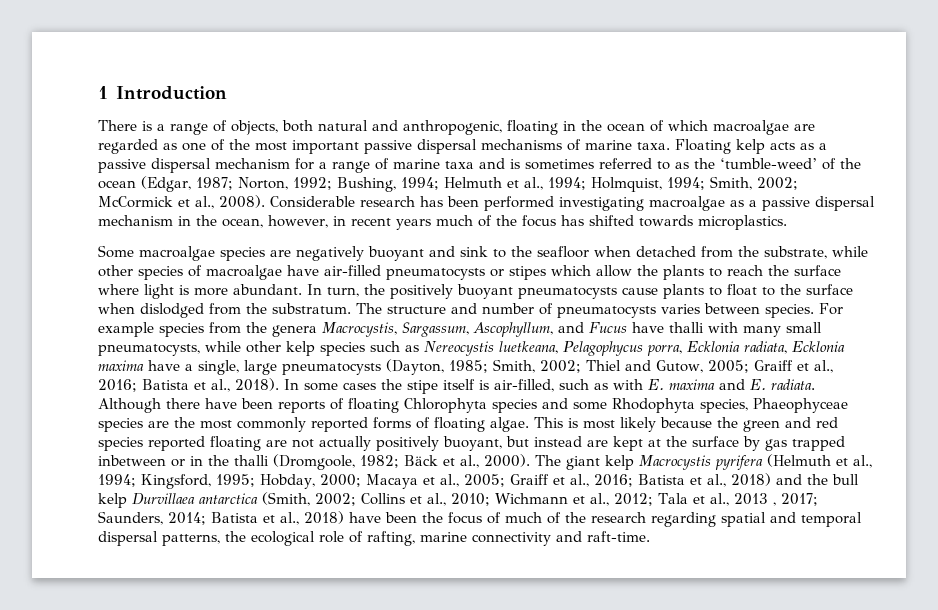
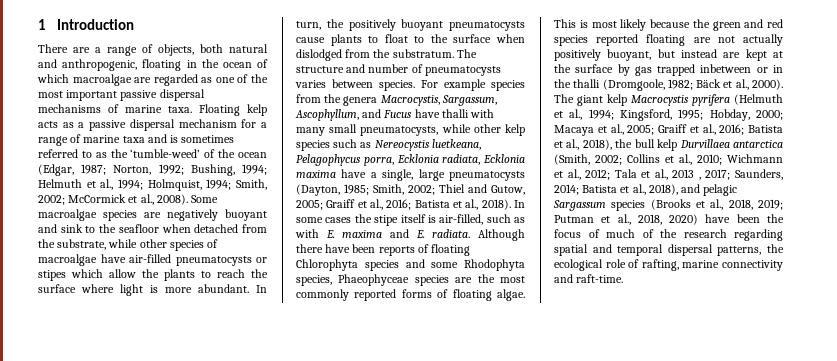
- There is a range of objects, both natural and anthropogenic, floating in the ocean of which macroalgae are regarded as one of the most important passive dispersal mechanisms of marine taxa.
+ There are a range of objects, both natural and anthropogenic, floating in the ocean of which macroalgae are regarded as one of the most important passive dispersal mechanisms of marine taxa.
- McCormick et al., 2008). Considerable research has been performed investigating macroalgae as a passive dispersal mechanism in the ocean, however, in recent years much of the focus has shifted towards microplastics.
- Some macroalgae species are negatively buoyant and sink to the seafloor when detached from the substrate, while other species of macroalgae have air-filled pneumatocysts or stipes which allow the plants to reach the surface where light is more abundant.
+ McCormick et al., 2008). Some macroalgae species are negatively buoyant and sink to the seafloor when detached from the substrate, while other species of macroalgae have air-filled pneumatocysts or stipes which allow the plants to reach the surface where light is more abundant.
- Batista et al., 2018) and the bull kelp Durvillaea antarctica (Smith, 2002;
+ Batista et al., 2018), the bull kelp Durvillaea antarctica (Smith, 2002;
- Batista et al., 2018) have been the focus of much of the research regarding spatial and temporal dispersal patterns, the ecological role of rafting, marine connectivity and raft-time.
+ Batista et al., 2018), and pelagic Sargassum species (Brooks et al., 2018, 2019; Putman et al., 2018, 2020) have been the focus of much of the research regarding spatial and temporal dispersal patterns, the ecological role of rafting, marine connectivity and raft-time.

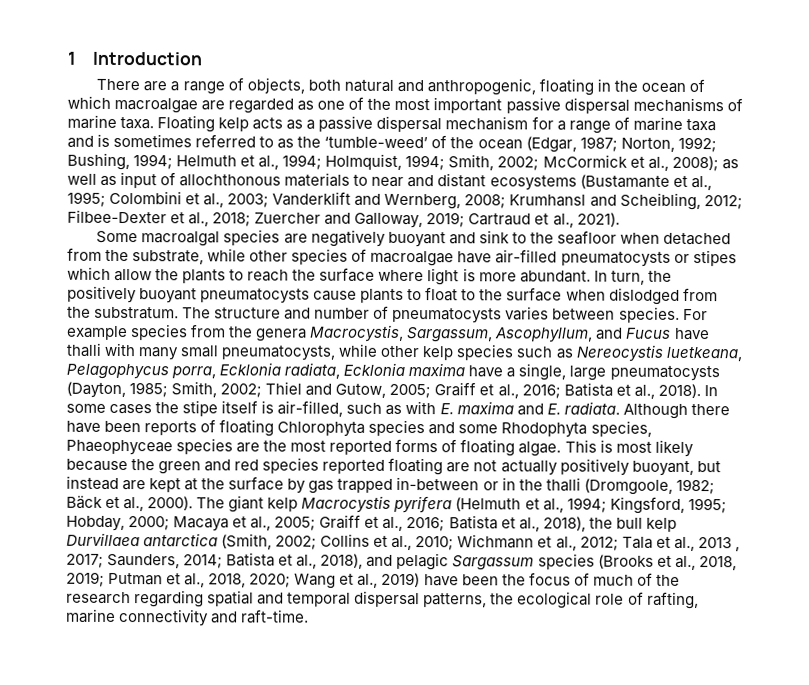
- McCormick et al., 2008). Some macroalgae species are negatively buoyant and sink to the seafloor when detached from the substrate, while other species of macroalgae have air-filled pneumatocysts or stipes which allow the plants to reach the surface where light is more abundant.
+ McCormick et al., 2008); as well as input of allochthonous materials to near and distant ecosystems (Bustamante et al., 1995; Colombini et al., 2003; Vanderklift and Wernberg, 2008; Krumhansl and Scheibling, 2012; Filbee-Dexter et al., 2018; Zuercher and Galloway, 2019; Cartraud et al., 2021).
+ Some macroalgal species are negatively buoyant and sink to the seafloor when detached from the substrate, while other species of macroalgae have air-filled pneumatocysts or stipes which allow the plants to reach the surface where light is more abundant.
- Although there have been reports of floating Chlorophyta species and some Rhodophyta species, Phaeophyceae species are the most commonly reported forms of floating algae.
+ Although there have been reports of floating Chlorophyta species and some Rhodophyta species, Phaeophyceae species are the most reported forms of floating algae.
- This is most likely because the green and red species reported floating are not actually positively buoyant, but instead are kept at the surface by gas trapped inbetween or in the thalli (Dromgoole, 1982; Bäck et al., 2000).
+ This is most likely because the green and red species reported floating are not actually positively buoyant, but instead are kept at the surface by gas trapped in-between or in the thalli (Dromgoole, 1982; Bäck et al., 2000).
- Putman et al., 2018, 2020) have been the focus of much of the research regarding spatial and temporal dispersal patterns, the ecological role of rafting, marine connectivity and raft-time.
+ Putman et al., 2018, 2020; Wang et al., 2019) have been the focus of much of the research regarding spatial and temporal dispersal patterns, the ecological role of rafting, marine connectivity and raft-time.

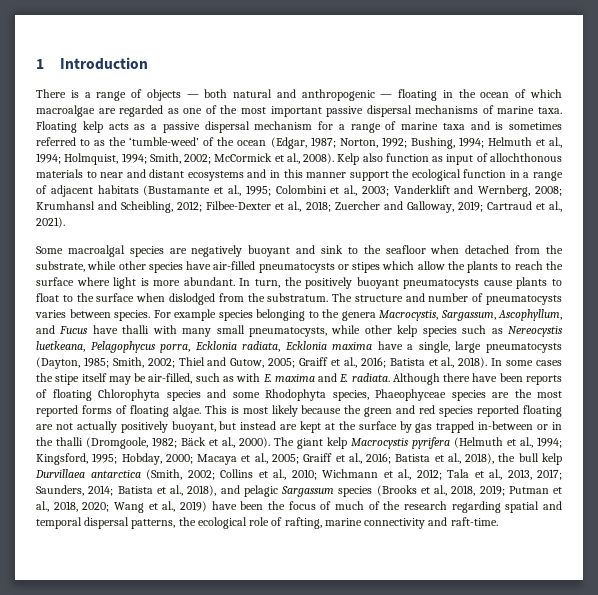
- There are a range of objects, both natural and anthropogenic, floating in the ocean of which macroalgae are regarded as one of the most important passive dispersal mechanisms of marine taxa.
+ There is a range of objects — both natural and anthropogenic — floating in the ocean of which macroalgae are regarded as one of the most important passive dispersal mechanisms of marine taxa.
- McCormick et al., 2008); as well as input of allochthonous materials to near and distant ecosystems (Bustamante et al., 1995;
+ McCormick et al., 2008). Kelp also function as input of allochthonous materials to near and distant ecosystems and in this manner support the ecological function in a range of adjacent habitats (Bustamante et al., 1995;
- Some macroalgal species are negatively buoyant and sink to the seafloor when detached from the substrate, while other species of macroalgae have air-filled pneumatocysts or stipes which allow the plants to reach the surface where light is more abundant.
+ Some macroalgal species are negatively buoyant and sink to the seafloor when detached from the substrate, while other species have air-filled pneumatocysts or stipes which allow the plants to reach the surface where light is more abundant.
- For example species from the genera Macrocystis, Sargassum, Ascophyllum, and Fucus have thalli with many small pneumatocysts, while other kelp species such as Nereocystis luetkeana, Pelagophycus porra, Ecklonia radiata, Ecklonia maxima have a single, large pneumatocysts (Dayton, 1985; Smith, 2002; Thiel and Gutow, 2005; Graiff et al., 2016; Batista et al., 2018).
+ For example species belonging to the genera Macrocystis, Sargassum, Ascophyllum, and Fucus have thalli with many small pneumatocysts, while other kelp species such as Nereocystis luetkeana, Pelagophycus porra, Ecklonia radiata, Ecklonia maxima have a single, large pneumatocysts (Dayton, 1985; Smith, 2002; Thiel and Gutow, 2005; Graiff et al., 2016; Batista et al., 2018).
- In some cases the stipe itself is air-filled, such as with E. maxima and E. radiata.
+ In some cases the stipe itself may be air-filled, such as with E. maxima and E. radiata.
- Tala et al., 2013 , 2017;
+ Tala et al., 2013, 2017;

